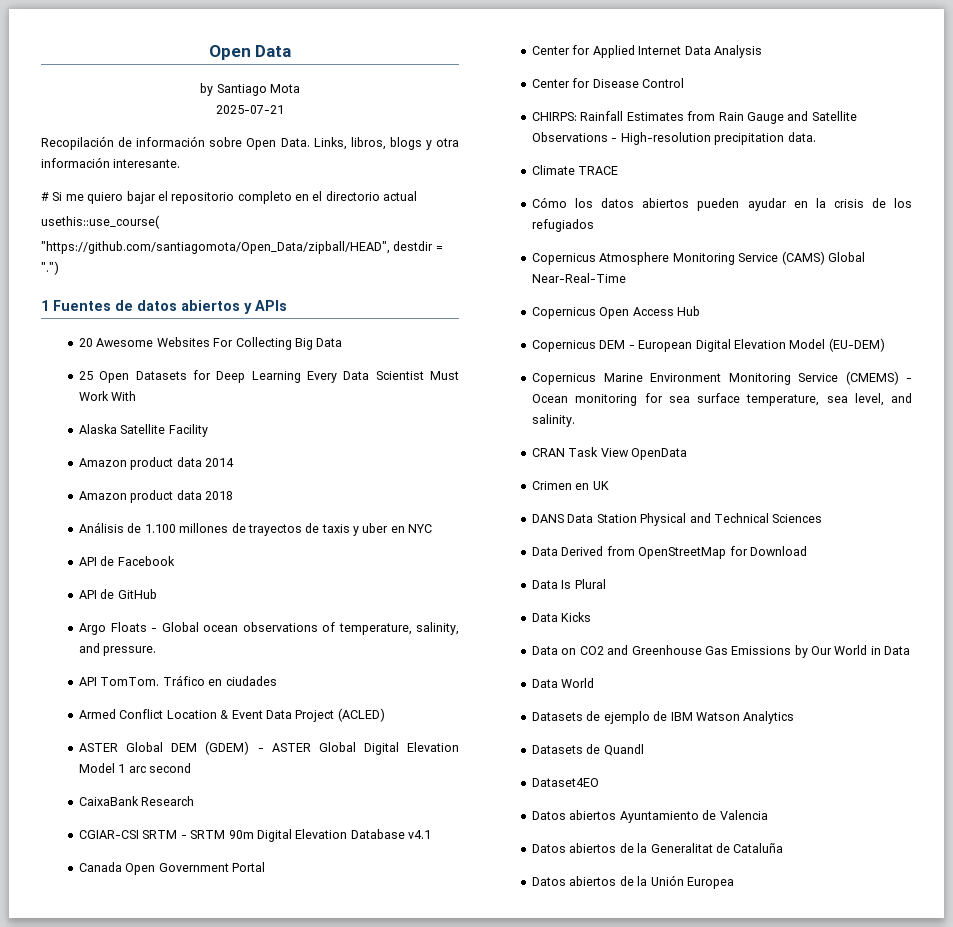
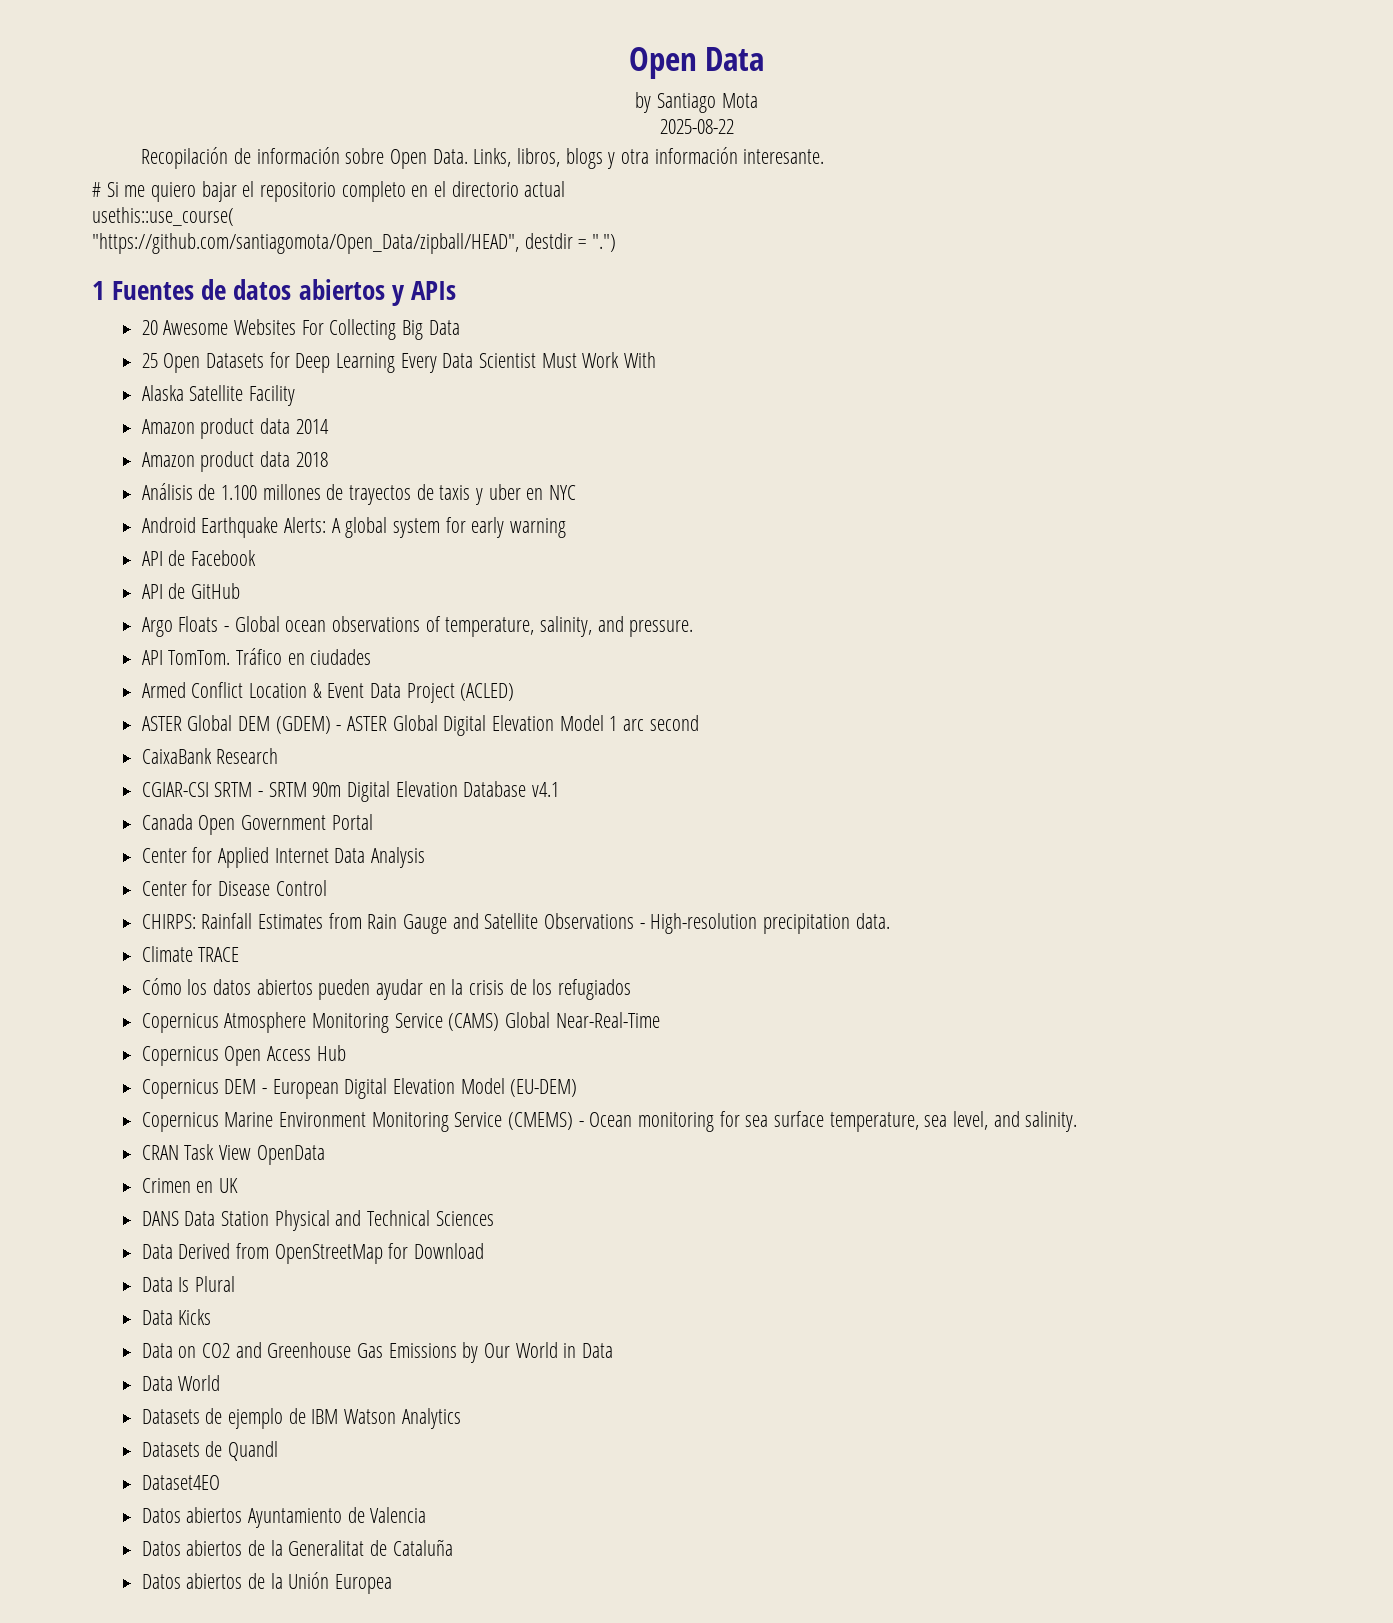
- 2025-07-21
+ 2025-08-22
+ Android Earthquake Alerts: A global system for early warning

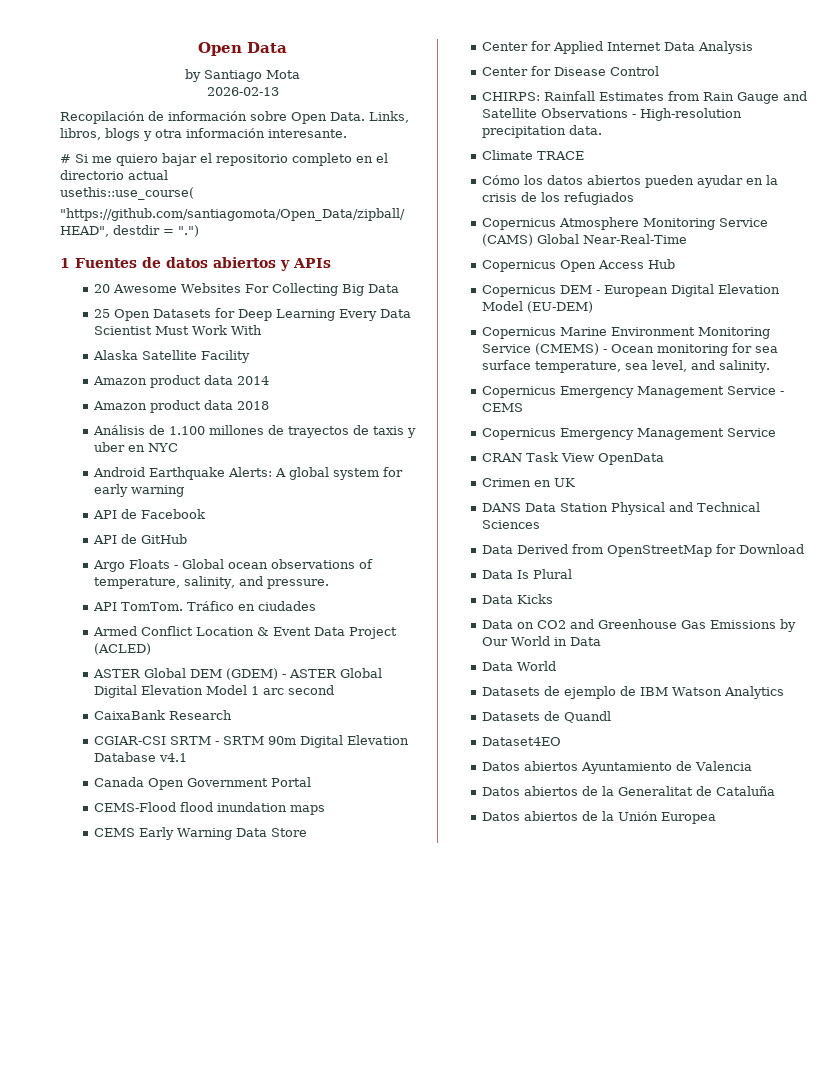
- 2025-08-22
+ 2026-02-13
+ CEMS-Flood flood inundation maps
+ CEMS Early Warning Data Store
+ Copernicus Emergency Management Service - CEMS
+ Copernicus Emergency Management Service

